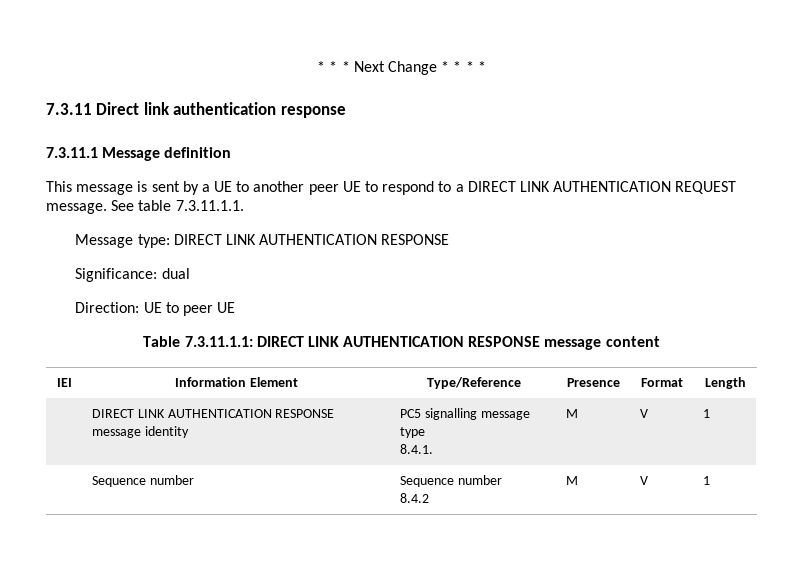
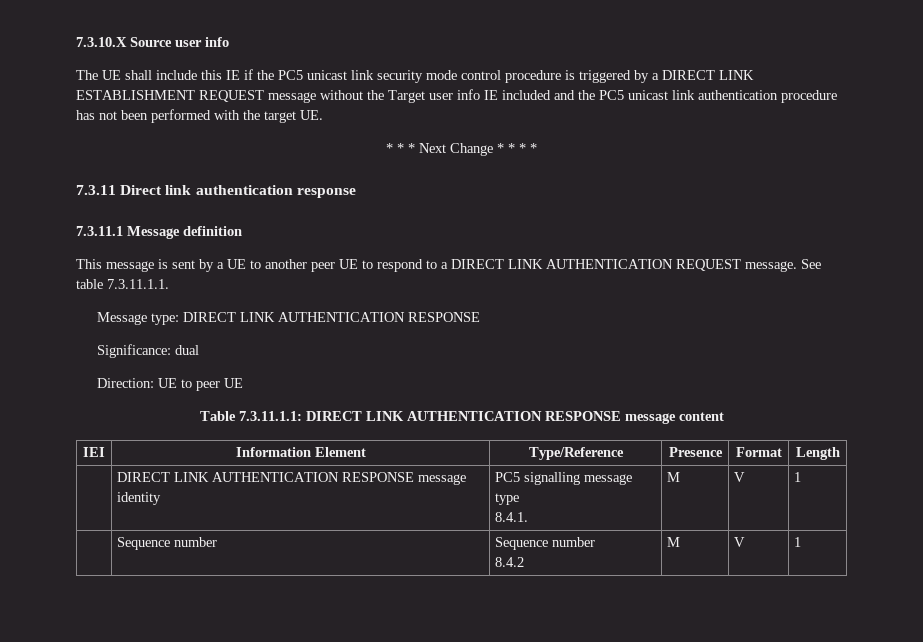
+ 7.3.10.X Source user info
+ The UE shall include this IE if the PC5 unicast link security mode control procedure is triggered by a DIRECT LINK ESTABLISHMENT REQUEST message without the Target user info IE included and the PC5 unicast link authentication procedure has not been performed with the target UE.

